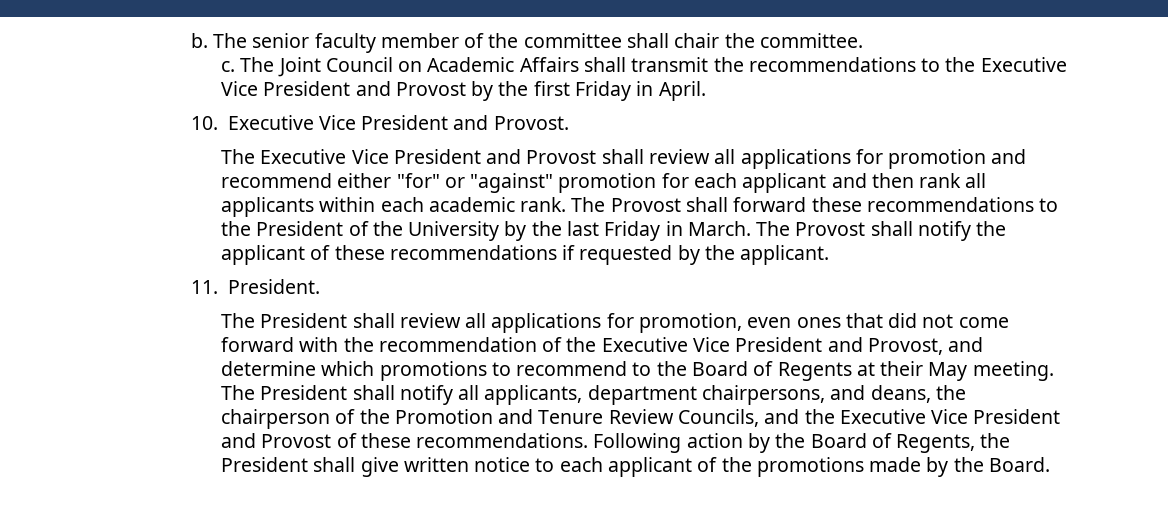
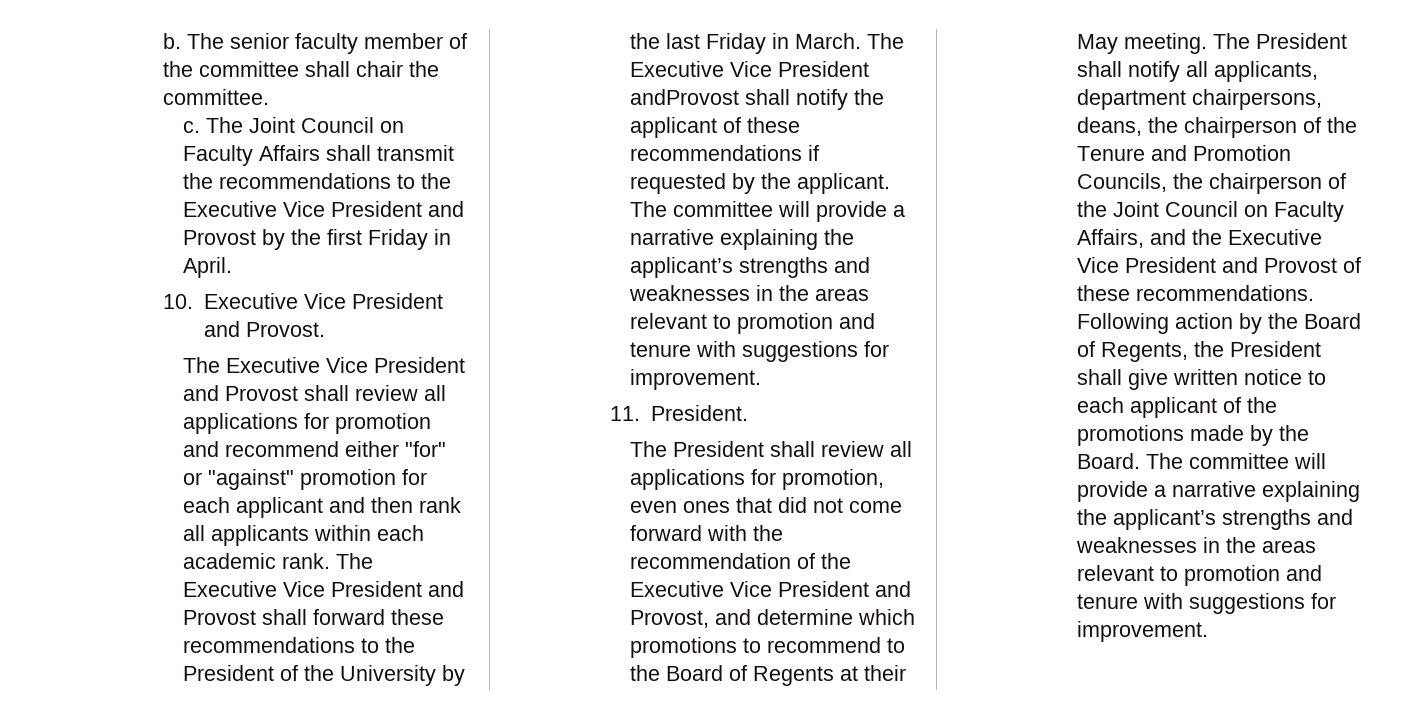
- The Joint Council on Academic Affairs shall transmit the recommendations to the Executive Vice President and Provost by the first Friday in April.
+ The Joint Council on Faculty Affairs shall transmit the recommendations to the Executive Vice President and Provost by the first Friday in April.
- The Provost shall forward these recommendations to the President of the University by the last Friday in March.
+ The Executive Vice President and Provost shall forward these recommendations to the President of the University by the last Friday in March.
- The Provost shall notify the applicant of these recommendations if requested by the applicant.
+ The Executive Vice President andProvost shall notify the applicant of these recommendations if requested by the applicant. The committee will provide a narrative explaining the applicant’s strengths and weaknesses in the areas relevant to promotion and tenure with suggestions for improvement.
- The President shall notify all applicants, department chairpersons, and deans, the chairperson of the Promotion and Tenure Review Councils, and the Executive Vice President and Provost of these recommendations.
+ The President shall notify all applicants, department chairpersons, deans, the chairperson of the Tenure and Promotion Councils, the chairperson of the Joint Council on Faculty Affairs, and the Executive Vice President and Provost of these recommendations.
- Following action by the Board of Regents, the President shall give written notice to each applicant of the promotions made by the Board.
+ Following action by the Board of Regents, the President shall give written notice to each applicant of the promotions made by the Board. The committee will provide a narrative explaining the applicant’s strengths and weaknesses in the areas relevant to promotion and tenure with suggestions for improvement.

